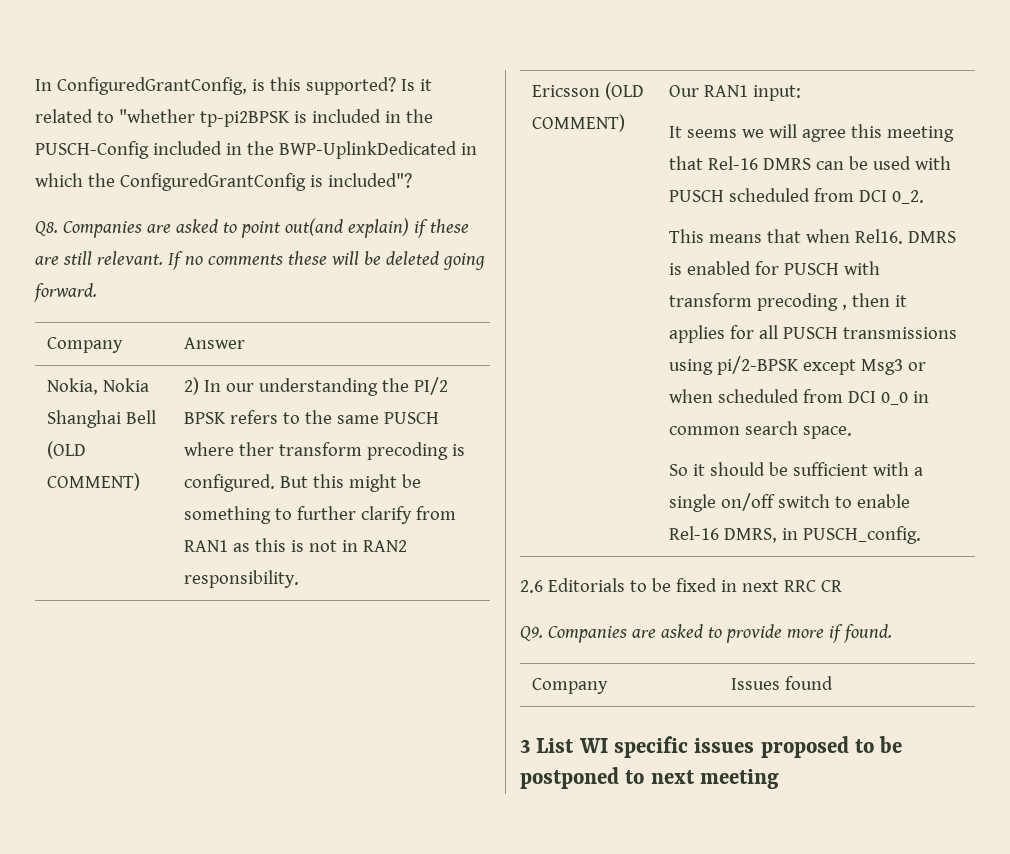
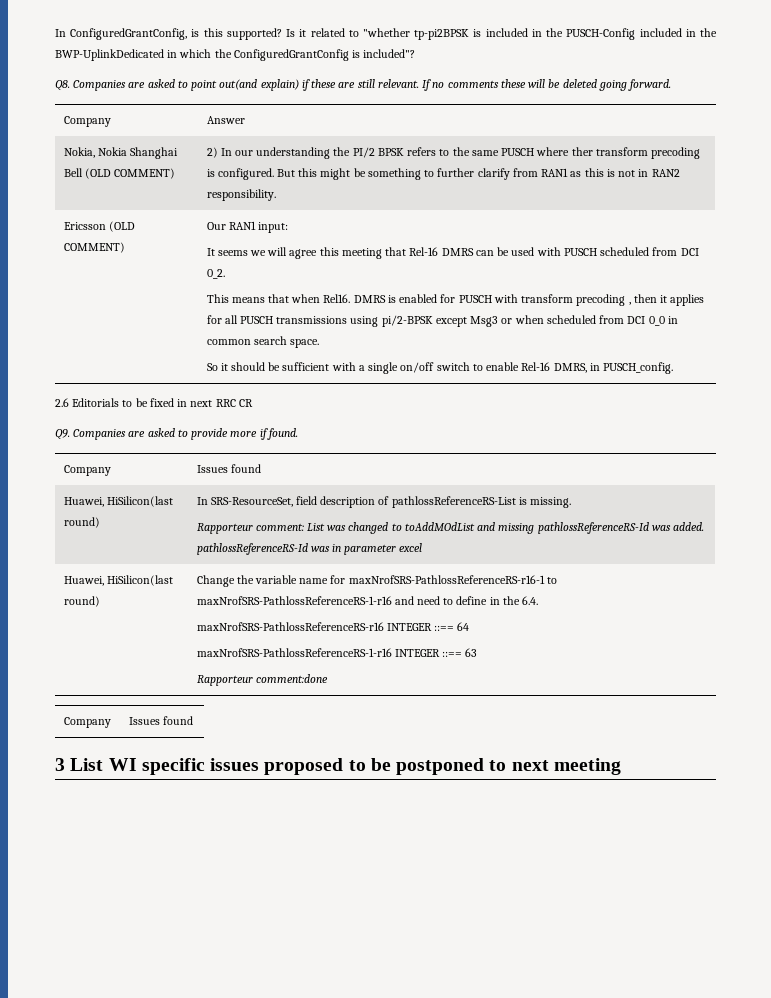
+ Huawei, HiSilicon(last round) | In SRS-ResourceSet, field description of pathlossReferenceRS-List is missing.
+ Rapporteur comment: List was changed to toAddMOdList and missing pathlossReferenceRS-Id was added. pathlossReferenceRS-Id was in parameter excel
+ Huawei, HiSilicon(last round) | Change the variable name for maxNrofSRS-PathlossReferenceRS-r16-1 to maxNrofSRS-PathlossReferenceRS-1-r16 and need to define in the 6.4.
+ maxNrofSRS-PathlossReferenceRS-r16 INTEGER ::== 64
+ maxNrofSRS-PathlossReferenceRS-1-r16 INTEGER ::== 63
+ Rapporteur comment:done
+ Company | Issues found

